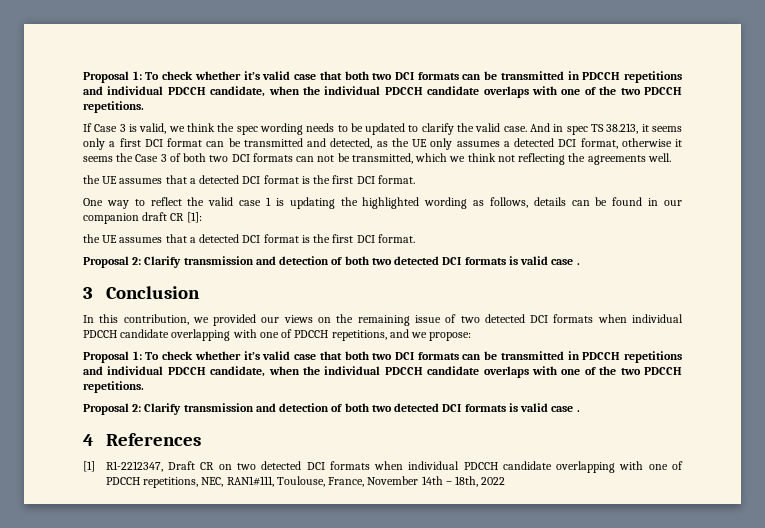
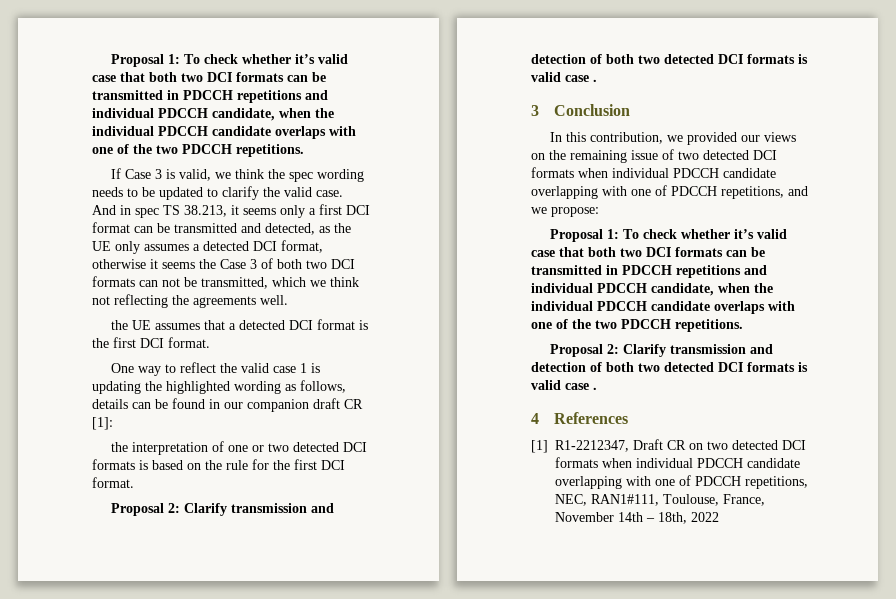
  One way to reflect the valid case 1 is updating the highlighted wording as follows, details can be found in our companion draft CR [1]:
- the UE assumes that a detected DCI format is the first DCI format.
+ the interpretation of one or two detected DCI formats is based on the rule for the first DCI format.

